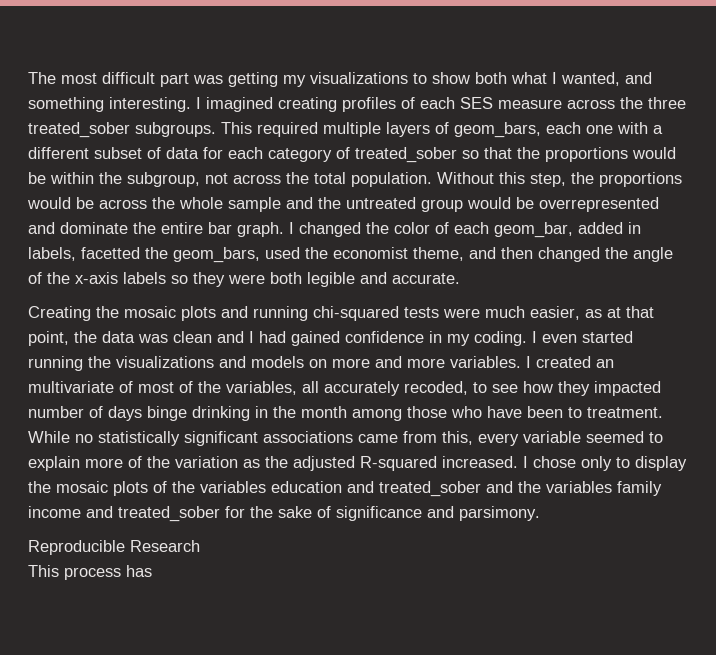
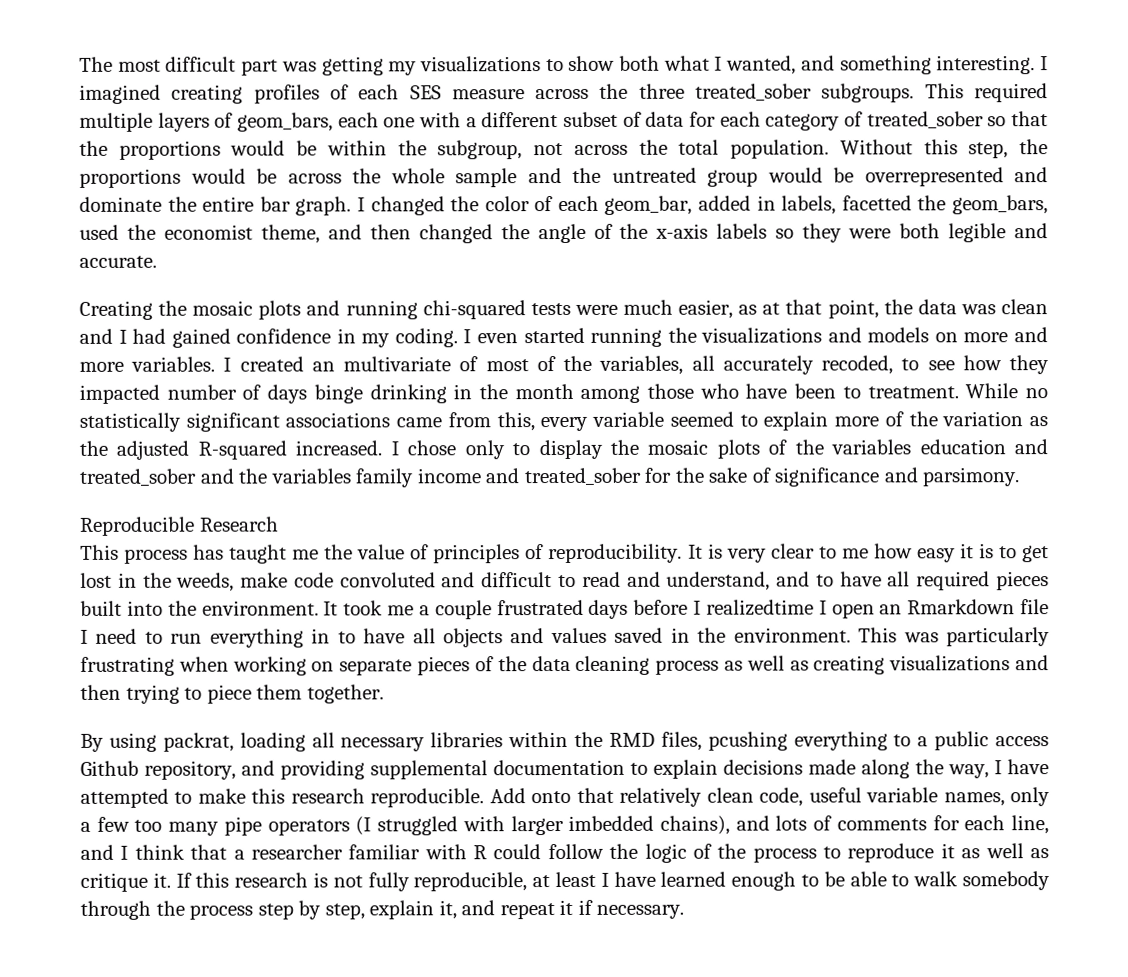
- This process has
+ This process has taught me the value of principles of reproducibility. It is very clear to me how easy it is to get lost in the weeds, make code convoluted and difficult to read and understand, and to have all required pieces built into the environment. It took me a couple frustrated days before I realizedtime I open an Rmarkdown file I need to run everything in to have all objects and values saved in the environment. This was particularly frustrating when working on separate pieces of the data cleaning process as well as creating visualizations and then trying to piece them together.
+ By using packrat, loading all necessary libraries within the RMD files, pcushing everything to a public access Github repository, and providing supplemental documentation to explain decisions made along the way, I have attempted to make this research reproducible. Add onto that relatively clean code, useful variable names, only a few too many pipe operators (I struggled with larger imbedded chains), and lots of comments for each line, and I think that a researcher familiar with R could follow the logic of the process to reproduce it as well as critique it. If this research is not fully reproducible, at least I have learned enough to be able to walk somebody through the process step by step, explain it, and repeat it if necessary.

